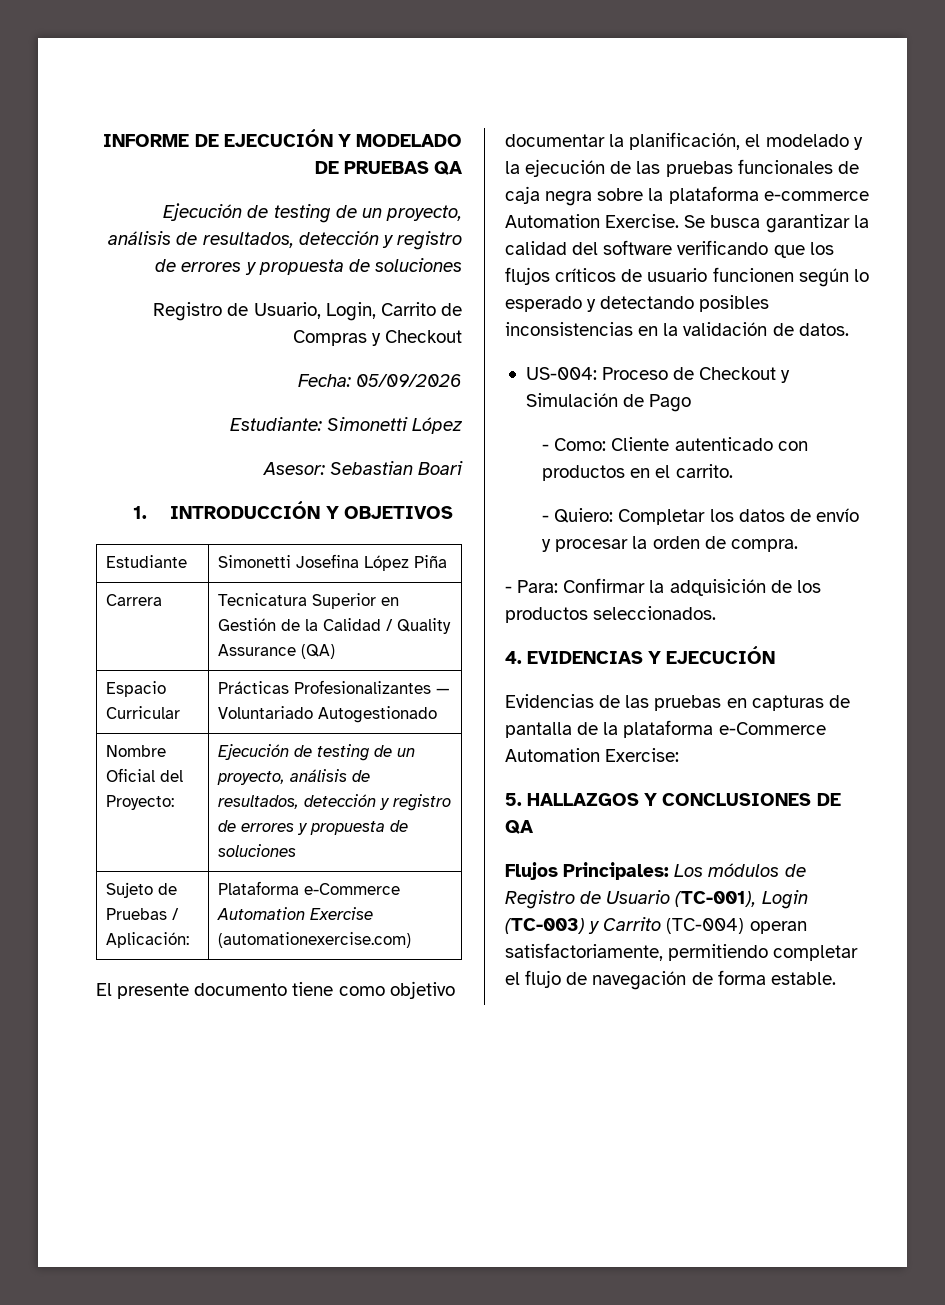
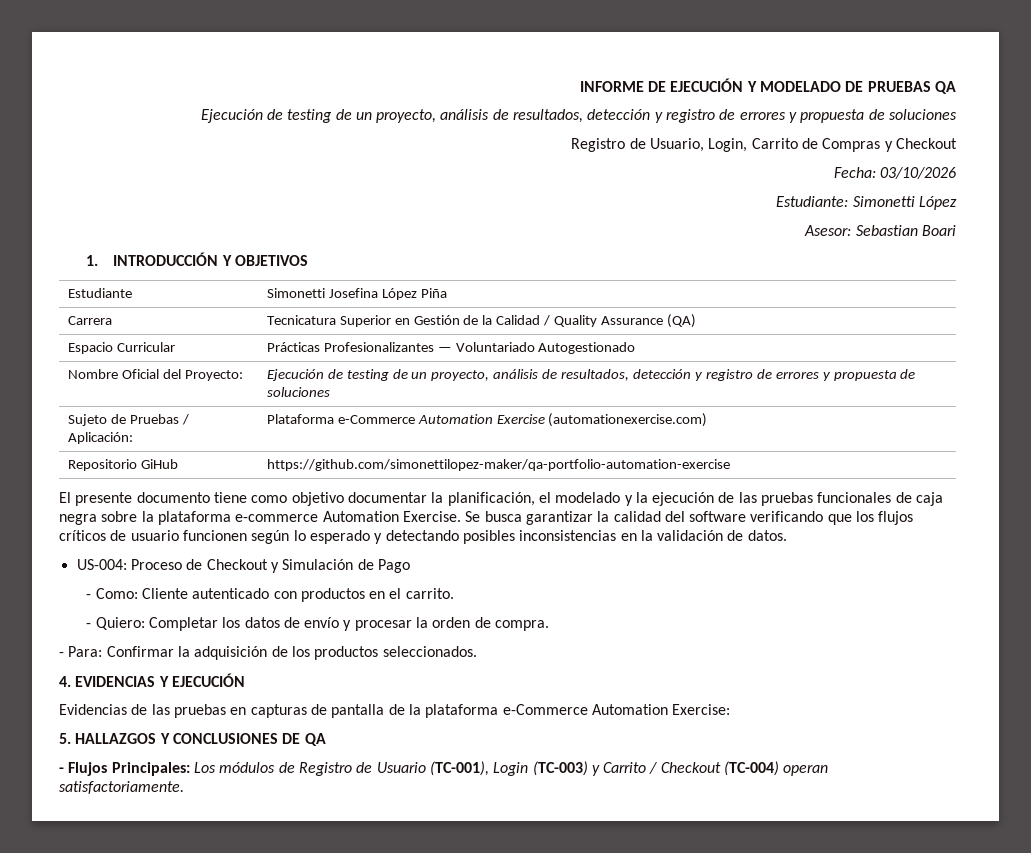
- Fecha: 05/09/2026
+ Fecha: 03/10/2026
+ Repositorio GiHub | https://github.com/simonettilopez-maker/qa-portfolio-automation-exercise
- Flujos Principales: Los módulos de Registro de Usuario (TC-001), Login (TC-003) y Carrito (TC-004) operan satisfactoriamente, permitiendo completar el flujo de navegación de forma estable.
+ - Flujos Principales: Los módulos de Registro de Usuario (TC-001), Login (TC-003) y Carrito / Checkout (TC-004) operan satisfactoriamente.

